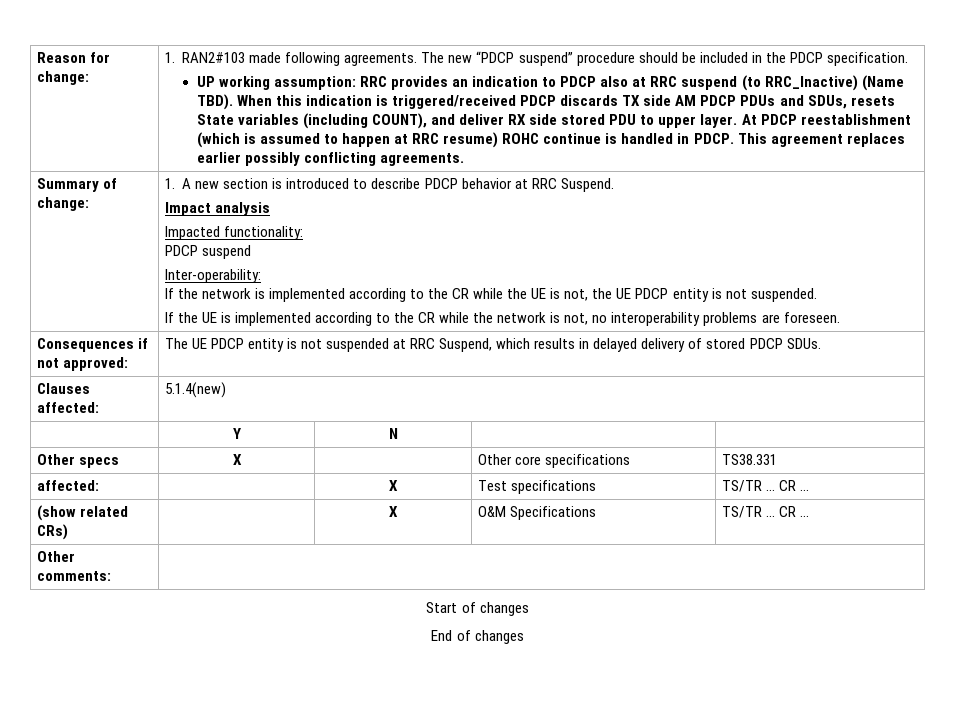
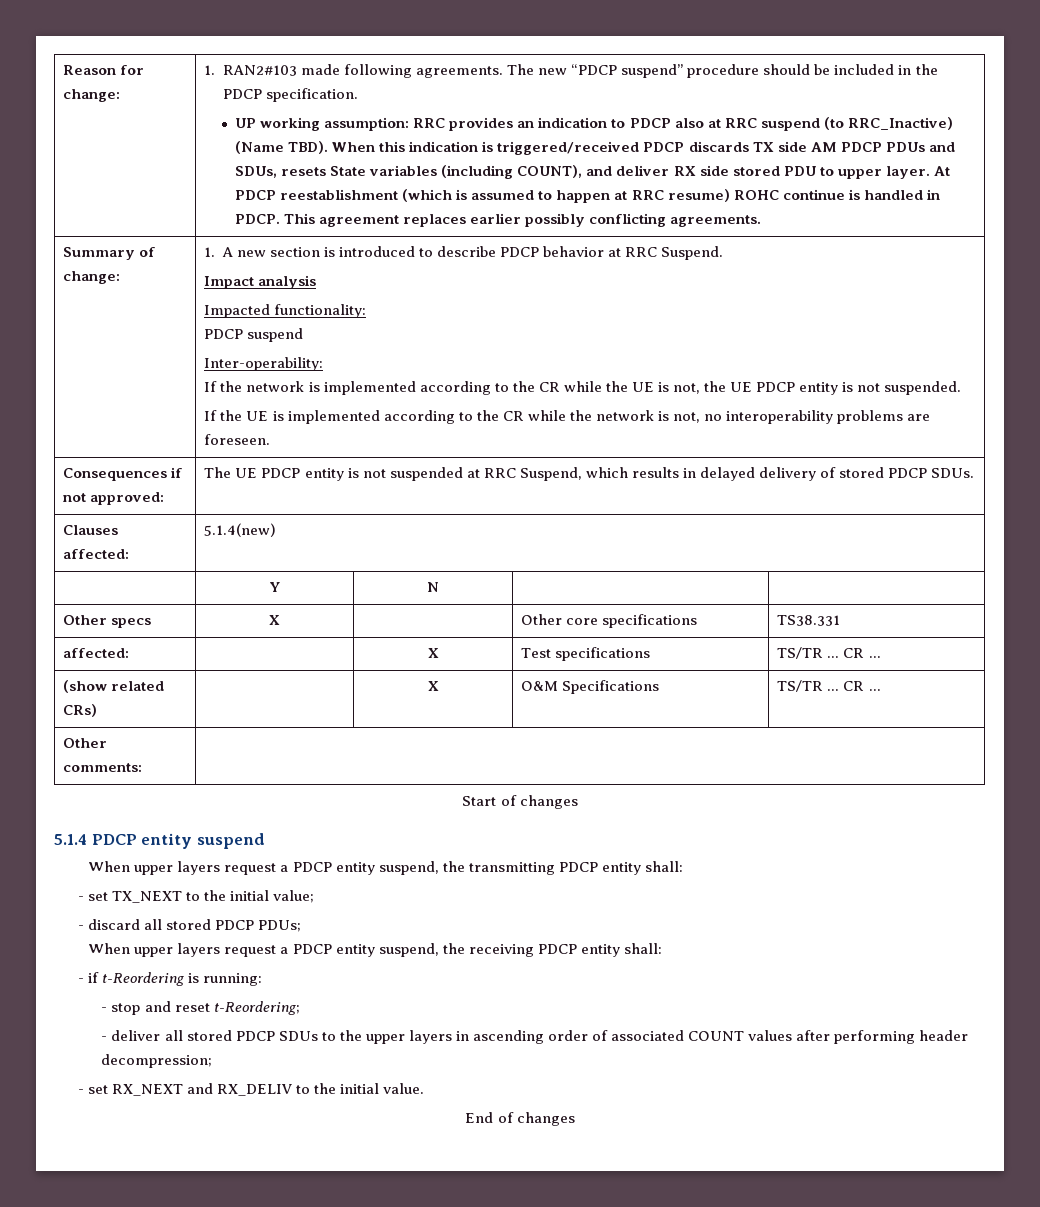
+ 5.1.4 PDCP entity suspend
+ When upper layers request a PDCP entity suspend, the transmitting PDCP entity shall:
+ - set TX_NEXT to the initial value;
+ - discard all stored PDCP PDUs;
+ When upper layers request a PDCP entity suspend, the receiving PDCP entity shall:
+ - if t-Reordering is running:
+ - stop and reset t-Reordering;
+ - deliver all stored PDCP SDUs to the upper layers in ascending order of associated COUNT values after performing header decompression;
+ - set RX_NEXT and RX_DELIV to the initial value.

